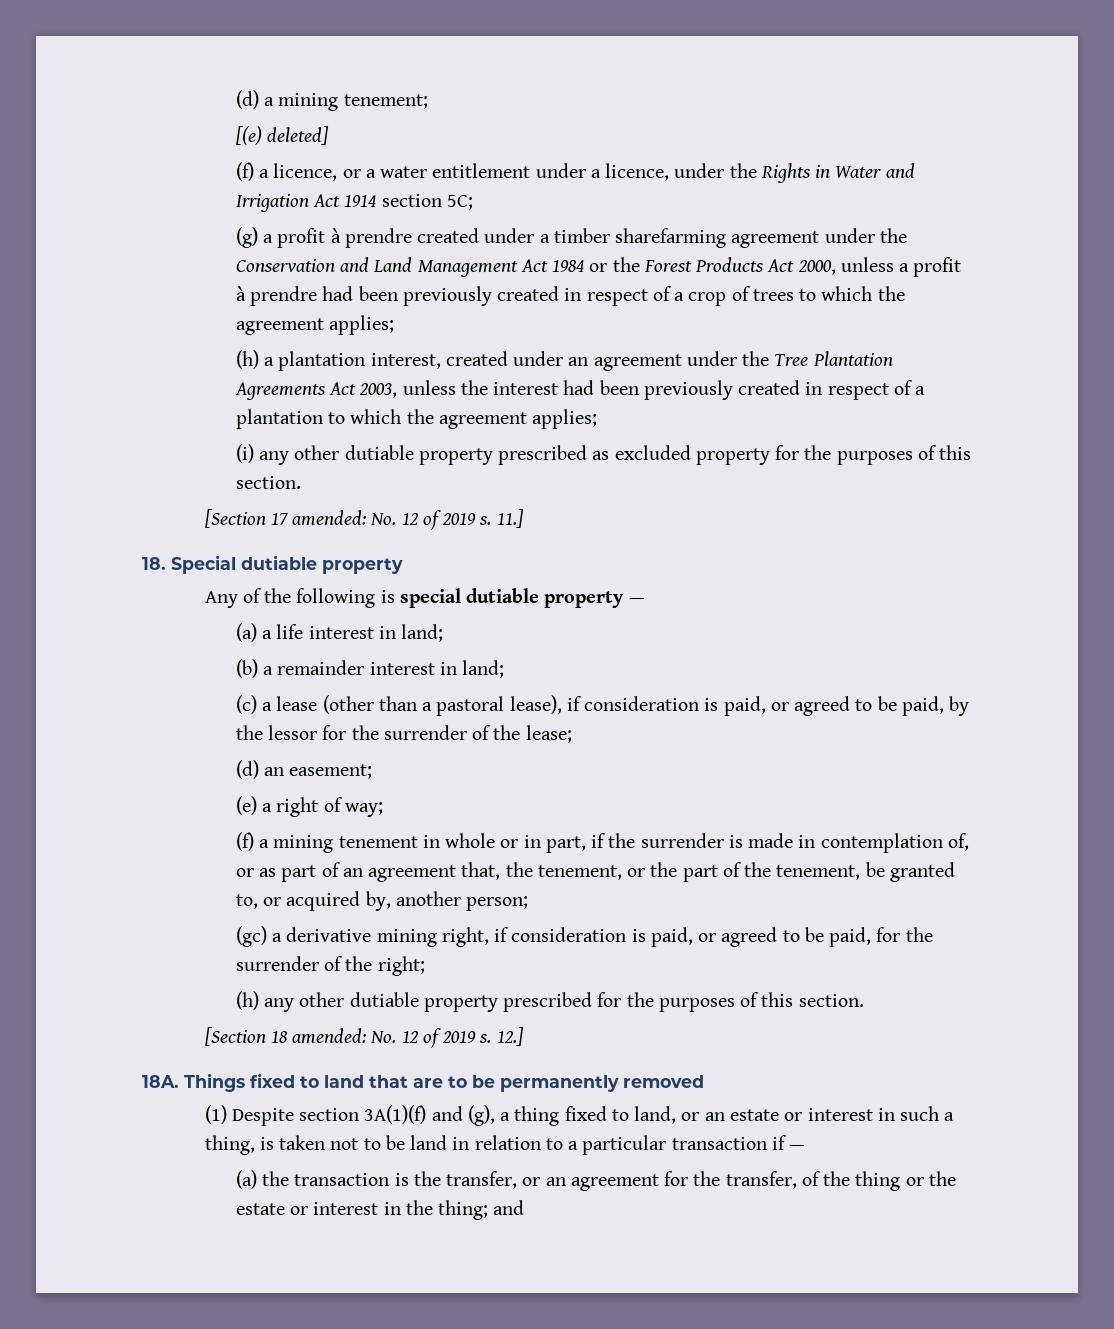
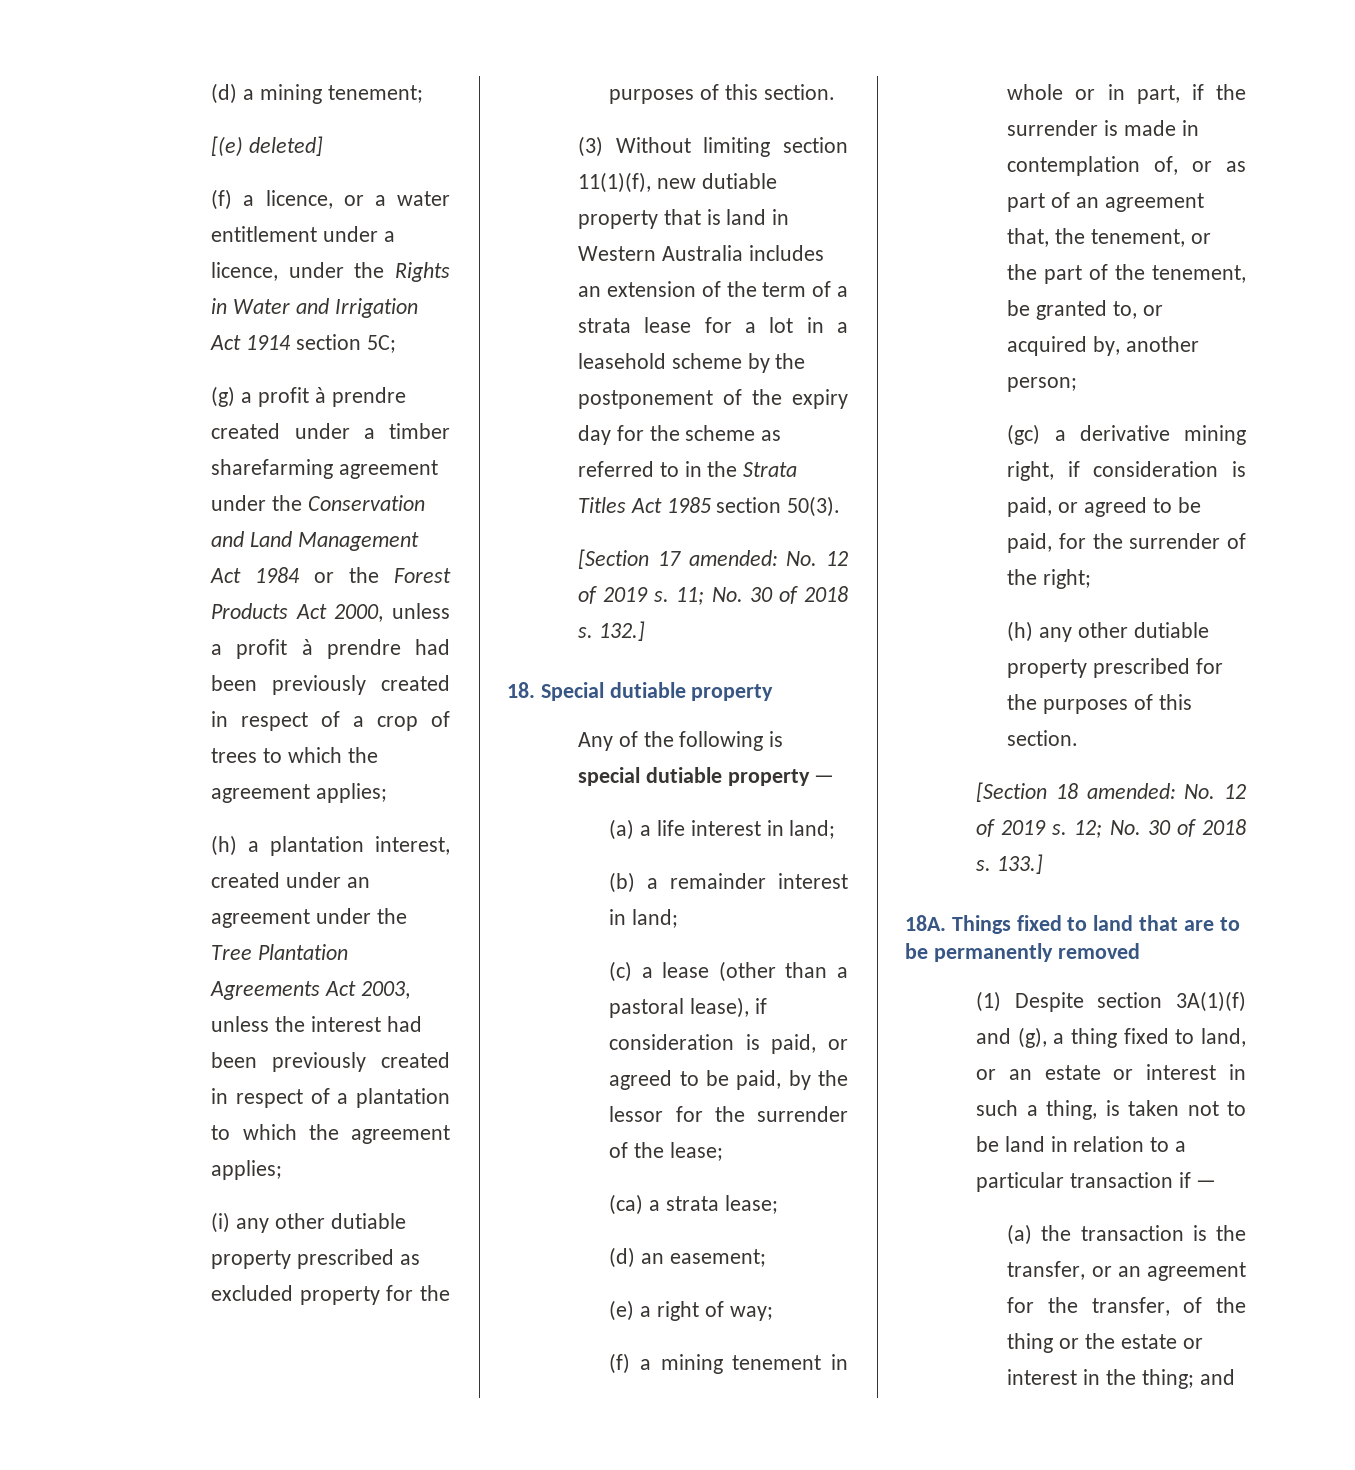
+ (3) Without limiting section 11(1)(f), new dutiable property that is land in Western Australia includes an extension of the term of a strata lease for a lot in a leasehold scheme by the postponement of the expiry day for the scheme as referred to in the Strata Titles Act 1985 section 50(3).
- 11.]
+ 11; No. 30 of 2018 s. 132.]
+ (ca) a strata lease;
- 12.]
+ 12; No. 30 of 2018 s. 133.]

